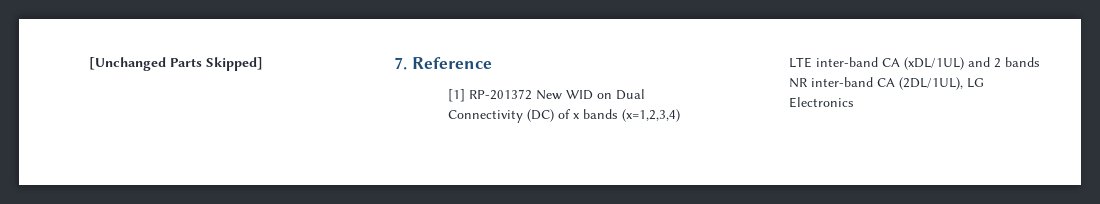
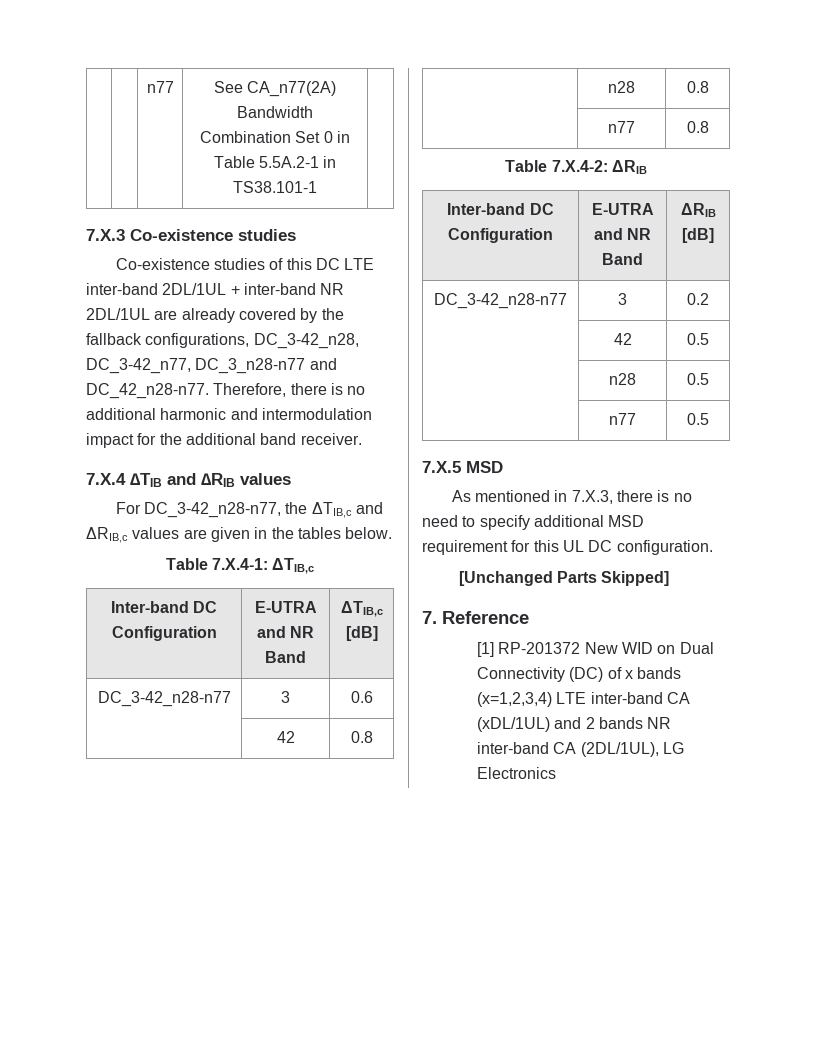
+ | | n77 | See CA_n77(2A) Bandwidth Combination Set 0 in Table 5.5A.2-1 in TS38.101-1 |
+ 7.X.3 Co-existence studies
+ Co-existence studies of this DC LTE inter-band 2DL/1UL + inter-band NR 2DL/1UL are already covered by the fallback configurations, DC_3-42_n28, DC_3-42_n77, DC_3_n28-n77 and DC_42_n28-n77. Therefore, there is no additional harmonic and intermodulation impact for the additional band receiver.
+ 7.X.4 ∆TIB and ∆RIB values
+ For DC_3-42_n28-n77, the ΔTIB,c and ΔRIB,c values are given in the tables below.
+ Table 7.X.4-1: ΔTIB,c
+ Inter-band DC Configuration | E-UTRA and NR Band | ΔTIB,c [dB]
+ DC_3-42_n28-n77 | 3 | 0.6
+ | 42 | 0.8
+ | n28 | 0.8
+ | n77 | 0.8
+ Table 7.X.4-2: ΔRIB
+ Inter-band DC Configuration | E-UTRA and NR Band | ΔRIB [dB]
+ DC_3-42_n28-n77 | 3 | 0.2
+ | 42 | 0.5
+ | n28 | 0.5
+ | n77 | 0.5
+ 7.X.5 MSD
+ As mentioned in 7.X.3, there is no need to specify additional MSD requirement for this UL DC configuration.

